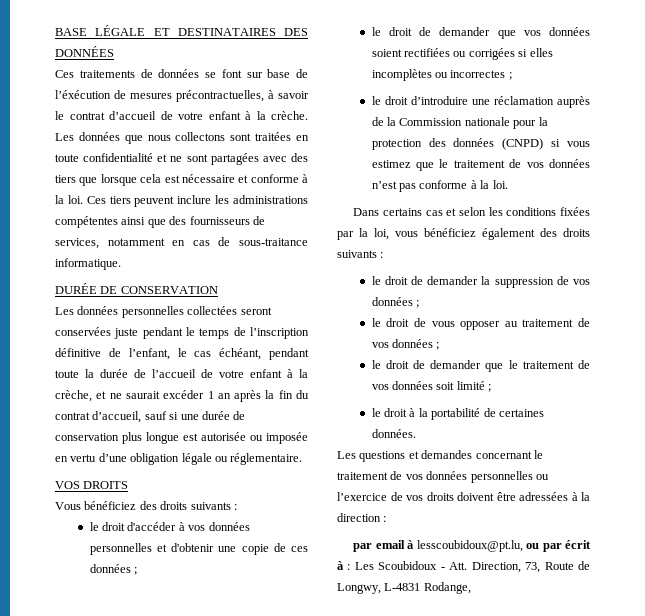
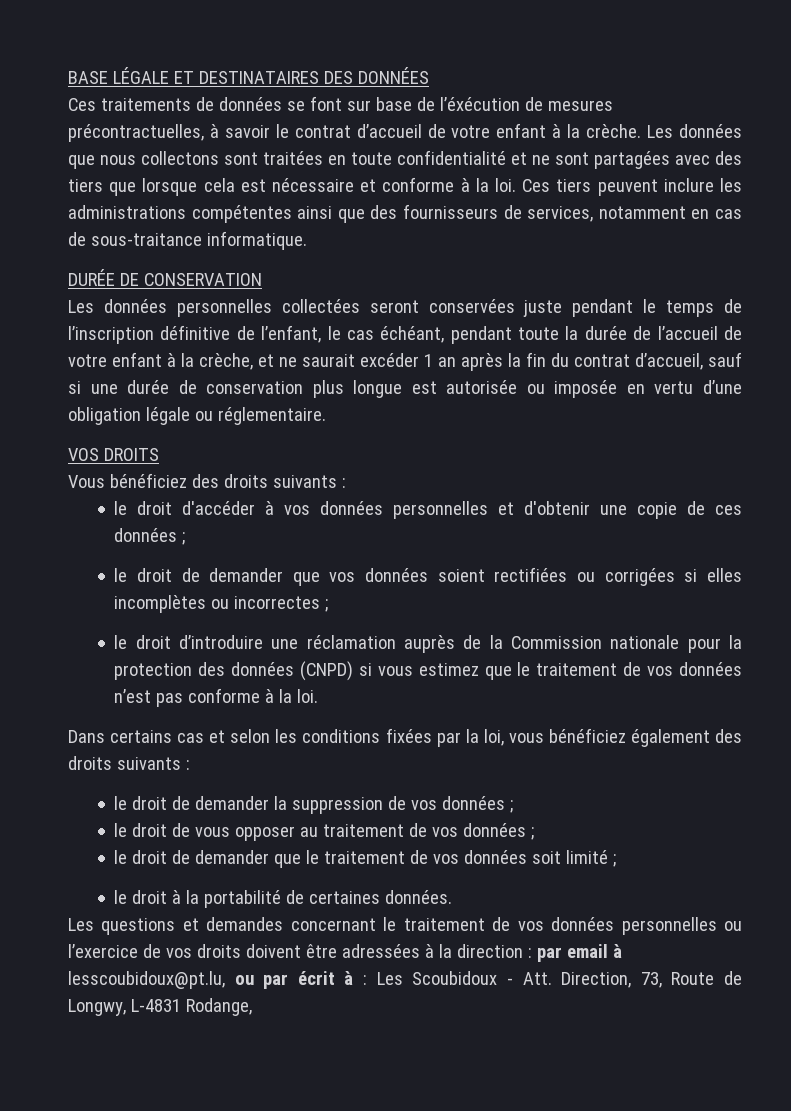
- Les questions et demandes concernant le traitement de vos données personnelles ou l’exercice de vos droits doivent être adressées à la direction :
- par email à lesscoubidoux@pt.lu, ou par écrit à : Les Scoubidoux - Att. Direction, 73, Route de Longwy, L-4831 Rodange,
+ Les questions et demandes concernant le traitement de vos données personnelles ou l’exercice de vos droits doivent être adressées à la direction : par email à lesscoubidoux@pt.lu, ou par écrit à : Les Scoubidoux - Att. Direction, 73, Route de Longwy, L-4831 Rodange,

